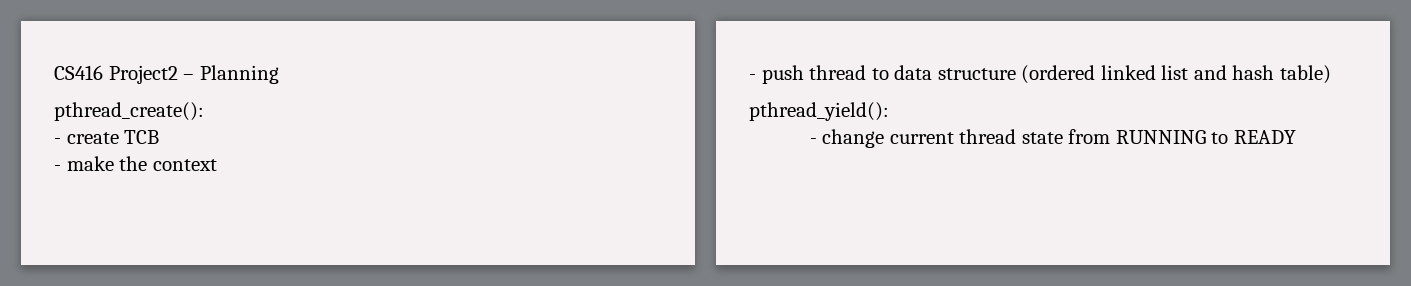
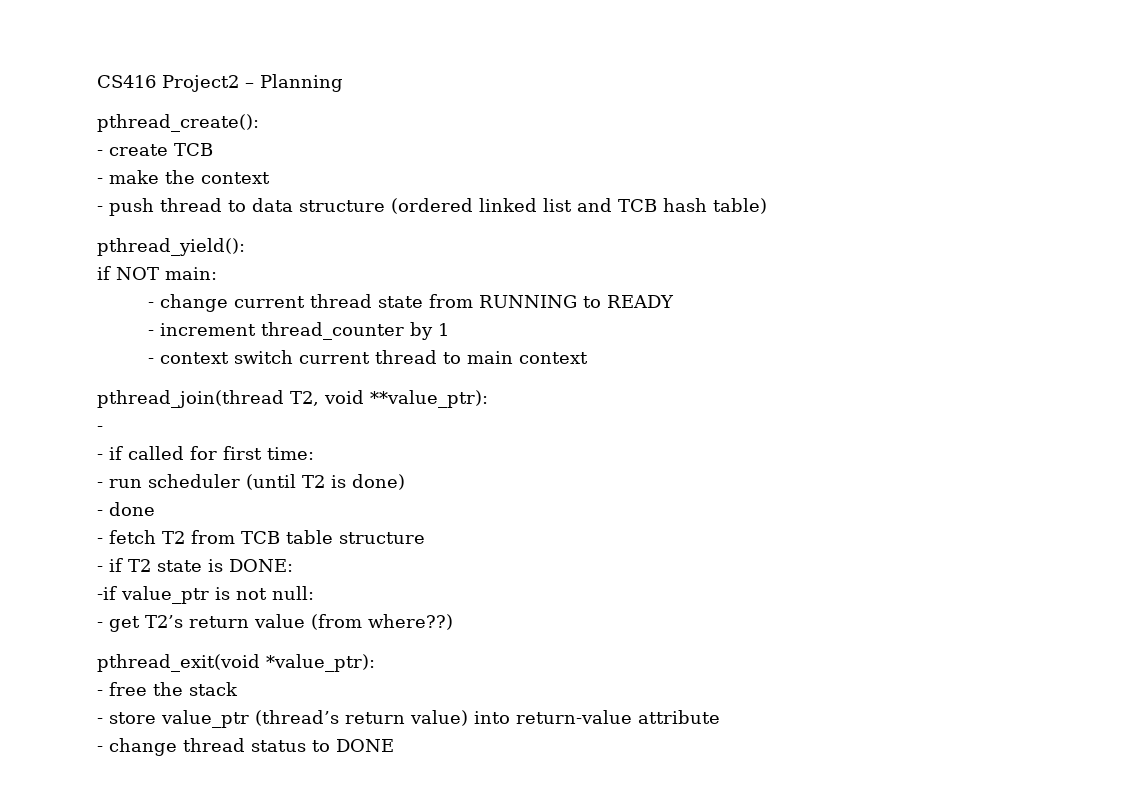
- - push thread to data structure (ordered linked list and hash table)
+ - push thread to data structure (ordered linked list and TCB hash table)
+ if NOT main:
+ - increment thread_counter by 1
+ - context switch current thread to main context
+ pthread_join(thread T2, void **value_ptr):
+ -
+ - if called for first time:
+ - run scheduler (until T2 is done)
+ - done
+ - fetch T2 from TCB table structure
+ - if T2 state is DONE:
+ -if value_ptr is not null:
+ - get T2’s return value (from where??)
+ pthread_exit(void *value_ptr):
+ - free the stack
+ - store value_ptr (thread’s return value) into return-value attribute
+ - change thread status to DONE

